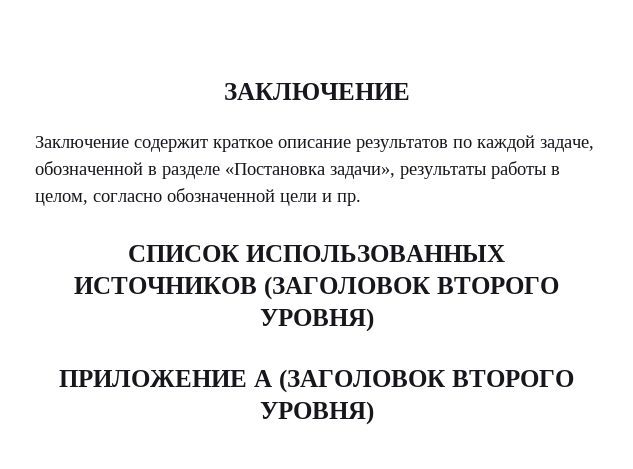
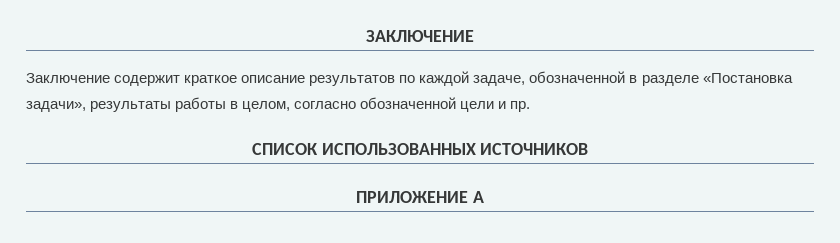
- СПИСОК ИСПОЛЬЗОВАННЫХ ИСТОЧНИКОВ (ЗАГОЛОВОК ВТОРОГО УРОВНЯ)
+ СПИСОК ИСПОЛЬЗОВАННЫХ ИСТОЧНИКОВ
- ПРИЛОЖЕНИЕ А (ЗАГОЛОВОК ВТОРОГО УРОВНЯ)
+ ПРИЛОЖЕНИЕ А

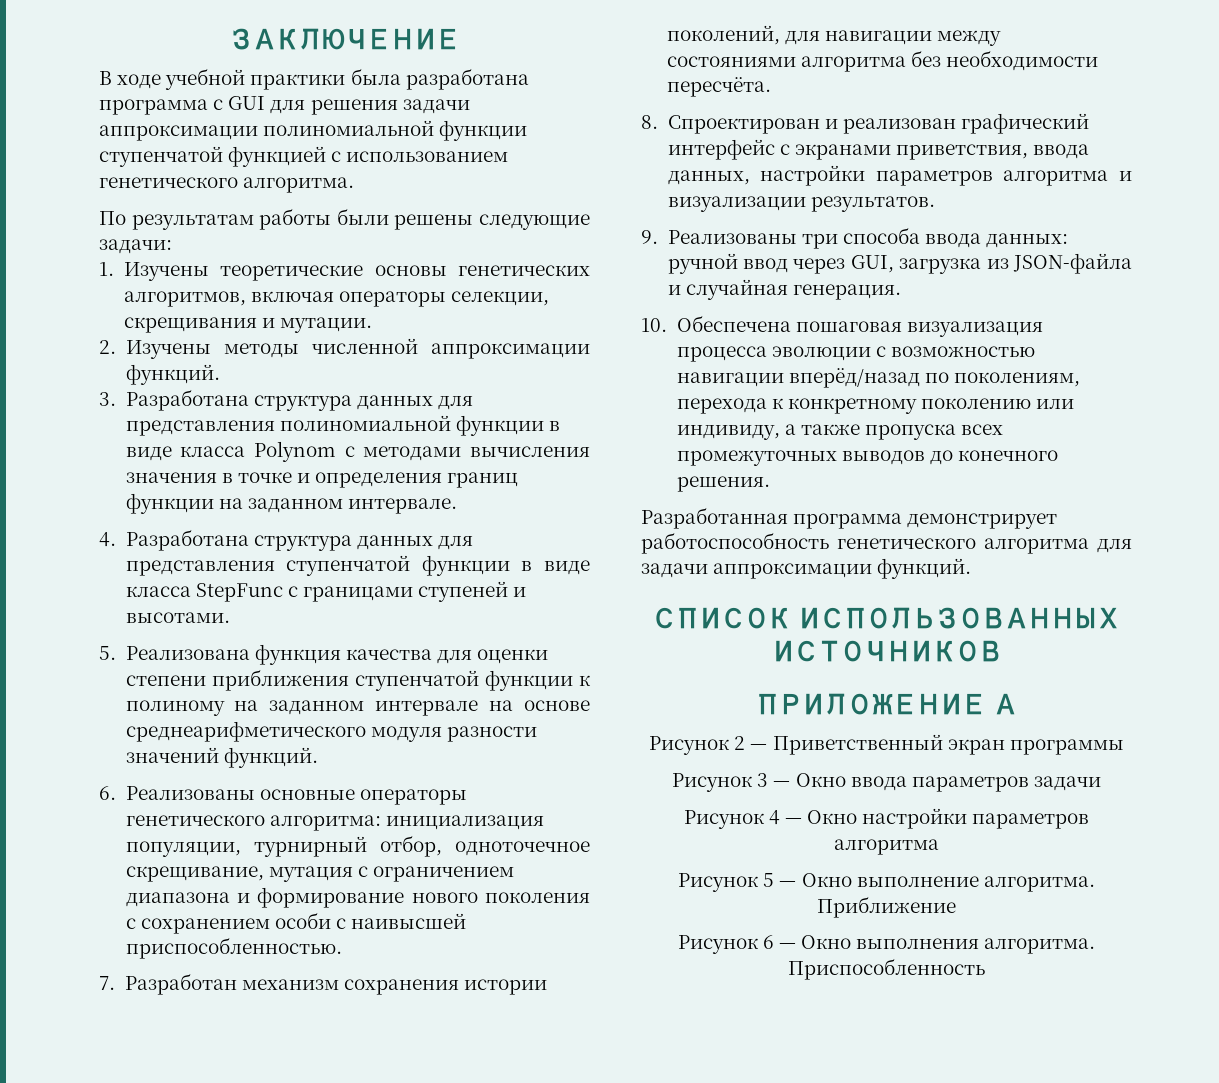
- Заключение содержит краткое описание результатов по каждой задаче, обозначенной в разделе «Постановка задачи», результаты работы в целом, согласно обозначенной цели и пр.
+ В ходе учебной практики была разработана программа с GUI для решения задачи аппроксимации полиномиальной функции ступенчатой функцией с использованием генетического алгоритма.
+ По результатам работы были решены следующие задачи:
+ 1. Изучены теоретические основы генетических алгоритмов, включая операторы селекции, скрещивания и мутации.
+ 2. Изучены методы численной аппроксимации функций.
+ 3. Разработана структура данных для представления полиномиальной функции в виде класса Polynom с методами вычисления значения в точке и определения границ функции на заданном интервале.
+ 4. Разработана структура данных для представления ступенчатой функции в виде класса StepFunc с границами ступеней и высотами.
+ 5. Реализована функция качества для оценки степени приближения ступенчатой функции к полиному на заданном интервале на основе среднеарифметического модуля разности значений функций.
+ 6. Реализованы основные операторы генетического алгоритма: инициализация популяции, турнирный отбор, одноточечное скрещивание, мутация с ограничением диапазона и формирование нового поколения с сохранением особи с наивысшей приспособленностью.
+ 7. Разработан механизм сохранения истории поколений, для навигации между состояниями алгоритма без необходимости пересчёта.
+ 8. Спроектирован и реализован графический интерфейс с экранами приветствия, ввода данных, настройки параметров алгоритма и визуализации результатов.
+ 9. Реализованы три способа ввода данных: ручной ввод через GUI, загрузка из JSON-файла и случайная генерация.
+ 10. Обеспечена пошаговая визуализация процесса эволюции с возможностью навигации вперёд/назад по поколениям, перехода к конкретному поколению или индивиду, а также пропуска всех промежуточных выводов до конечного решения.
+ Разработанная программа демонстрирует работоспособность генетического алгоритма для задачи аппроксимации функций.
+ Рисунок 2 — Приветственный экран программы
+ Рисунок 3 — Окно ввода параметров задачи
+ Рисунок 4 — Окно настройки параметров алгоритма
+ Рисунок 5 — Окно выполнение алгоритма. Приближение
+ Рисунок 6 — Окно выполнения алгоритма. Приспособленность

